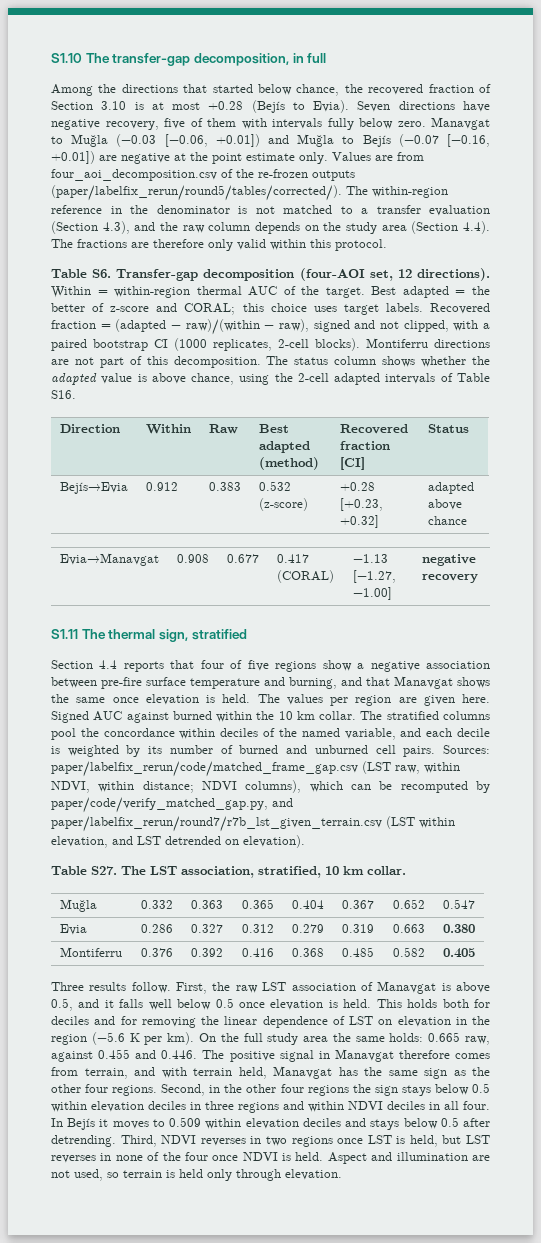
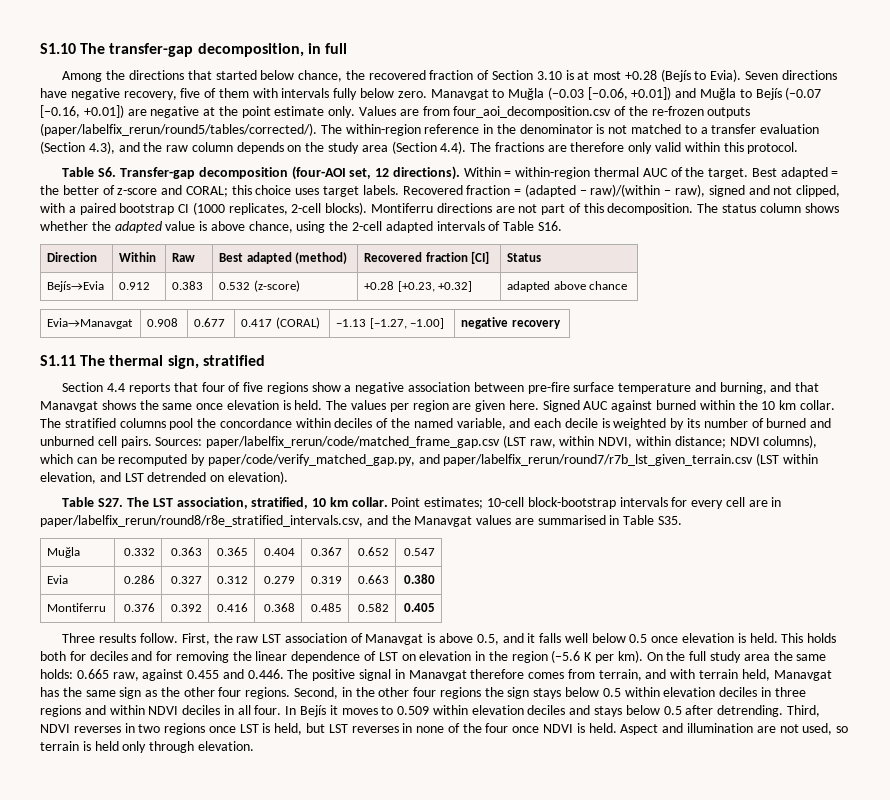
+ Point estimates; 10-cell block-bootstrap intervals for every cell are in paper/labelfix_rerun/round8/r8e_stratified_intervals.csv, and the Manavgat values are summarised in Table S35.

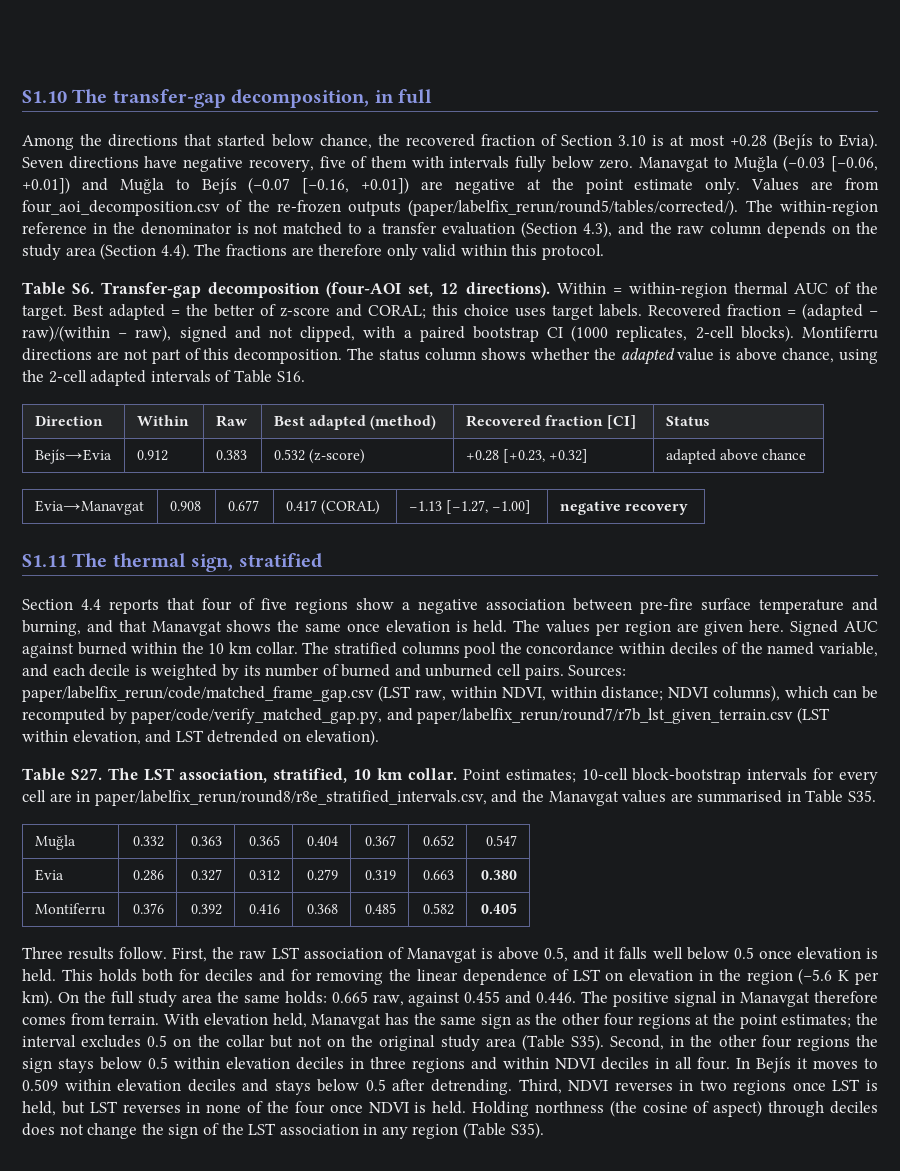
- On the full study area the same holds: 0.665 raw, against 0.455 and 0.446. The positive signal in Manavgat therefore comes from terrain, and with terrain held, Manavgat has the same sign as the other four regions.
+ On the full study area the same holds: 0.665 raw, against 0.455 and 0.446. The positive signal in Manavgat therefore comes from terrain. With elevation held, Manavgat has the same sign as the other four regions at the point estimates; the interval excludes 0.5 on the collar but not on the original study area (Table S35).
- Aspect and illumination are not used, so terrain is held only through elevation.
+ Holding northness (the cosine of aspect) through deciles does not change the sign of the LST association in any region (Table S35).

